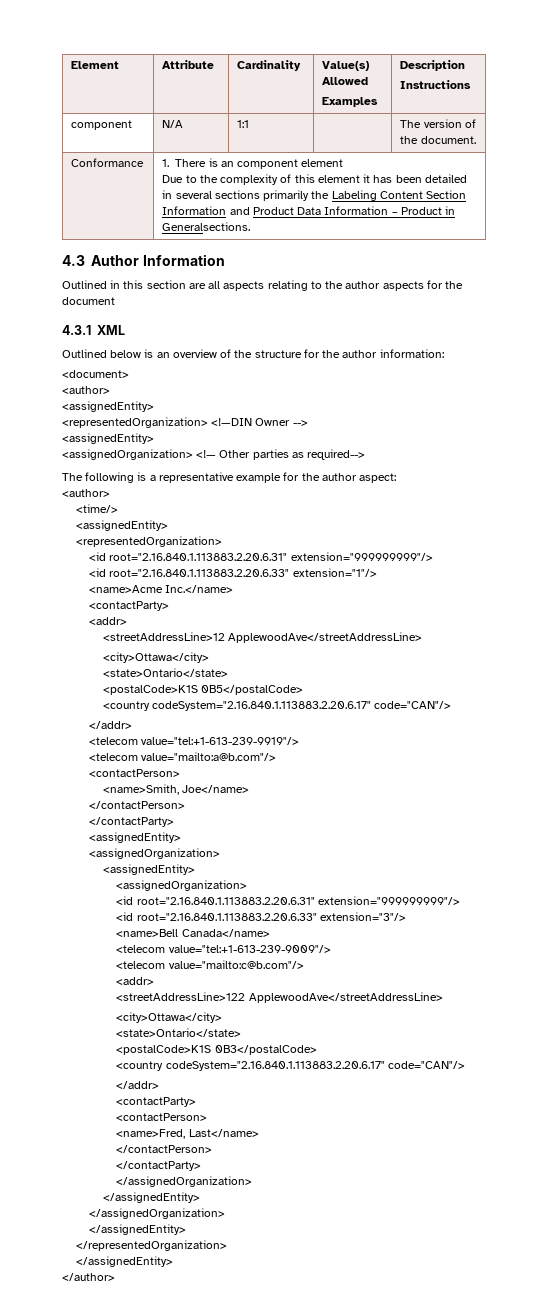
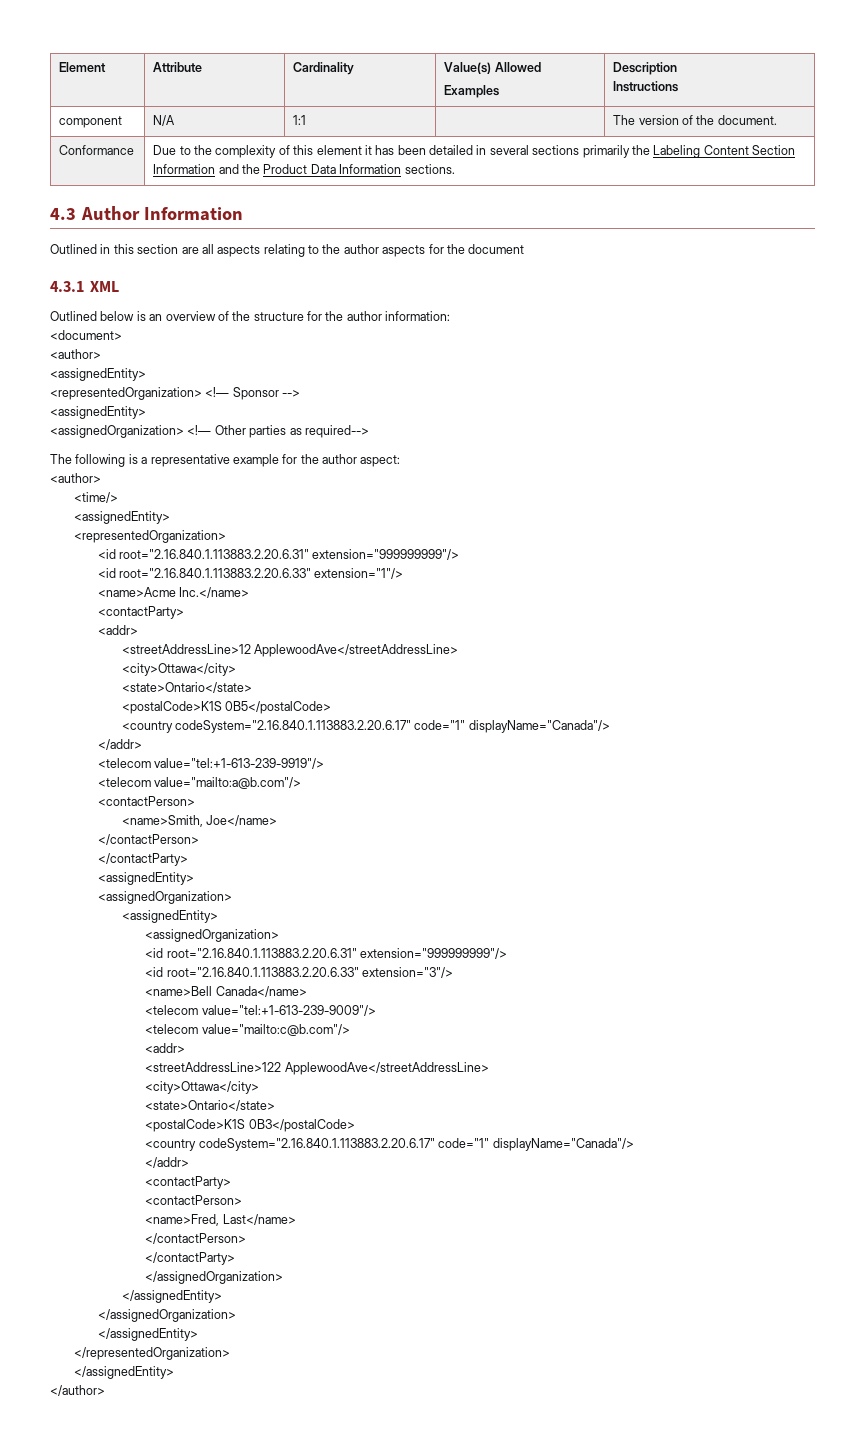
- Conformance | 1. There is an component element
- Due to the complexity of this element it has been detailed in several sections primarily the Labeling Content Section Information and Product Data Information – Product in Generalsections.
+ Conformance | Due to the complexity of this element it has been detailed in several sections primarily the Labeling Content Section Information and the Product Data Information sections.
- <representedOrganization> <!—DIN Owner -->
+ <representedOrganization> <!— Sponsor -->
  <postalCode>K1S 0B5</postalCode>
- <country codeSystem="2.16.840.1.113883.2.20.6.17" code="CAN"/>
+ <country codeSystem="2.16.840.1.113883.2.20.6.17" code="1" displayName="Canada"/>
  <postalCode>K1S 0B3</postalCode>
- <country codeSystem="2.16.840.1.113883.2.20.6.17" code="CAN"/>
+ <country codeSystem="2.16.840.1.113883.2.20.6.17" code="1" displayName="Canada"/>

